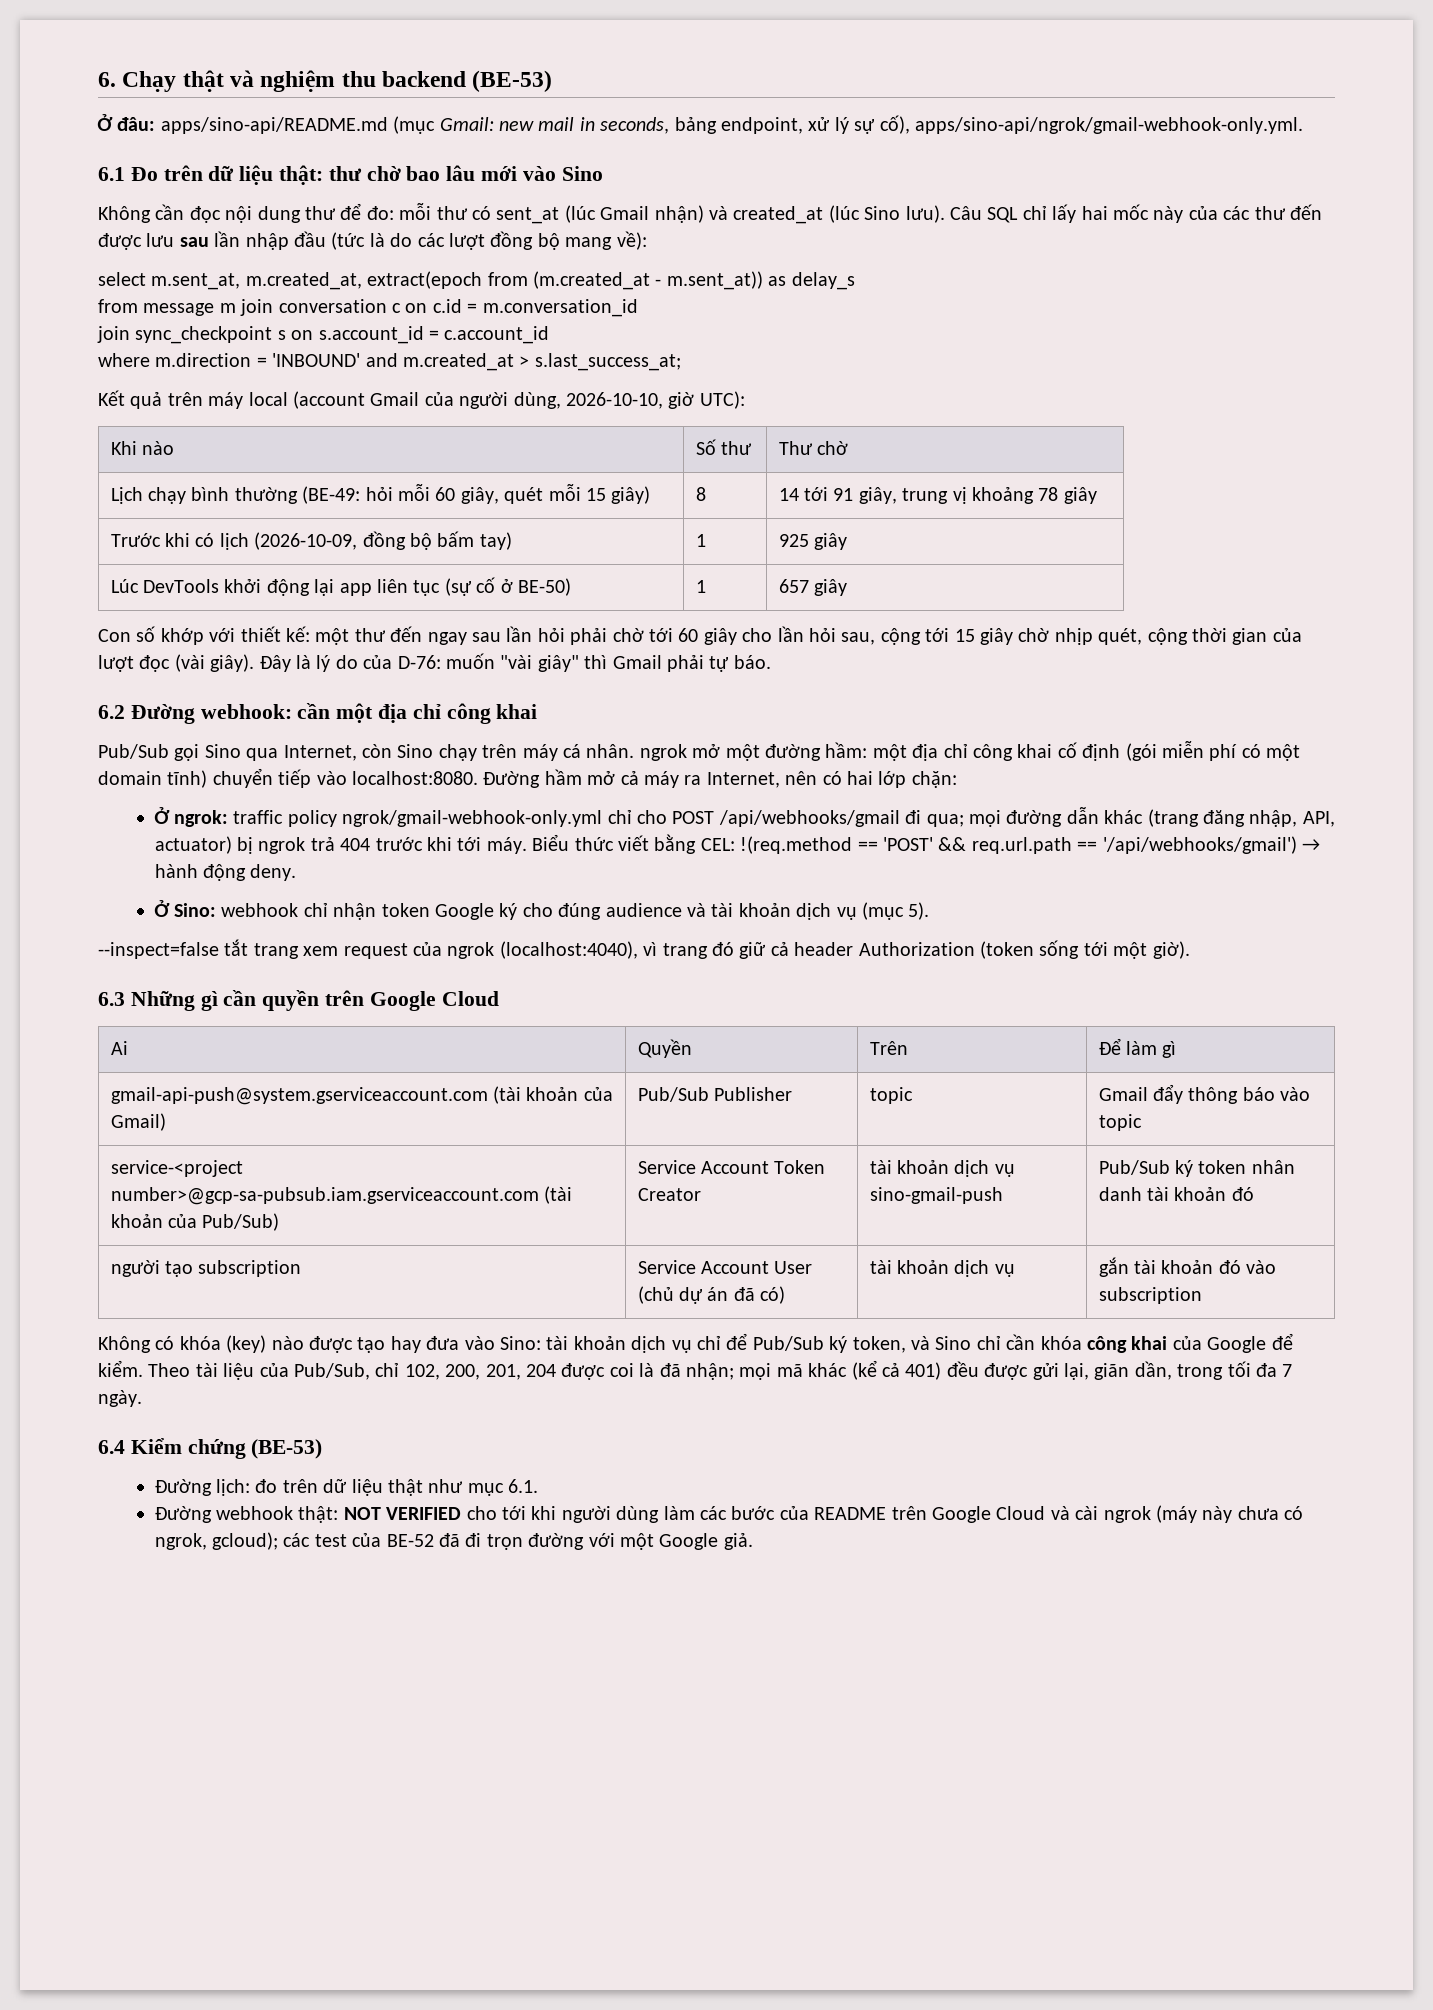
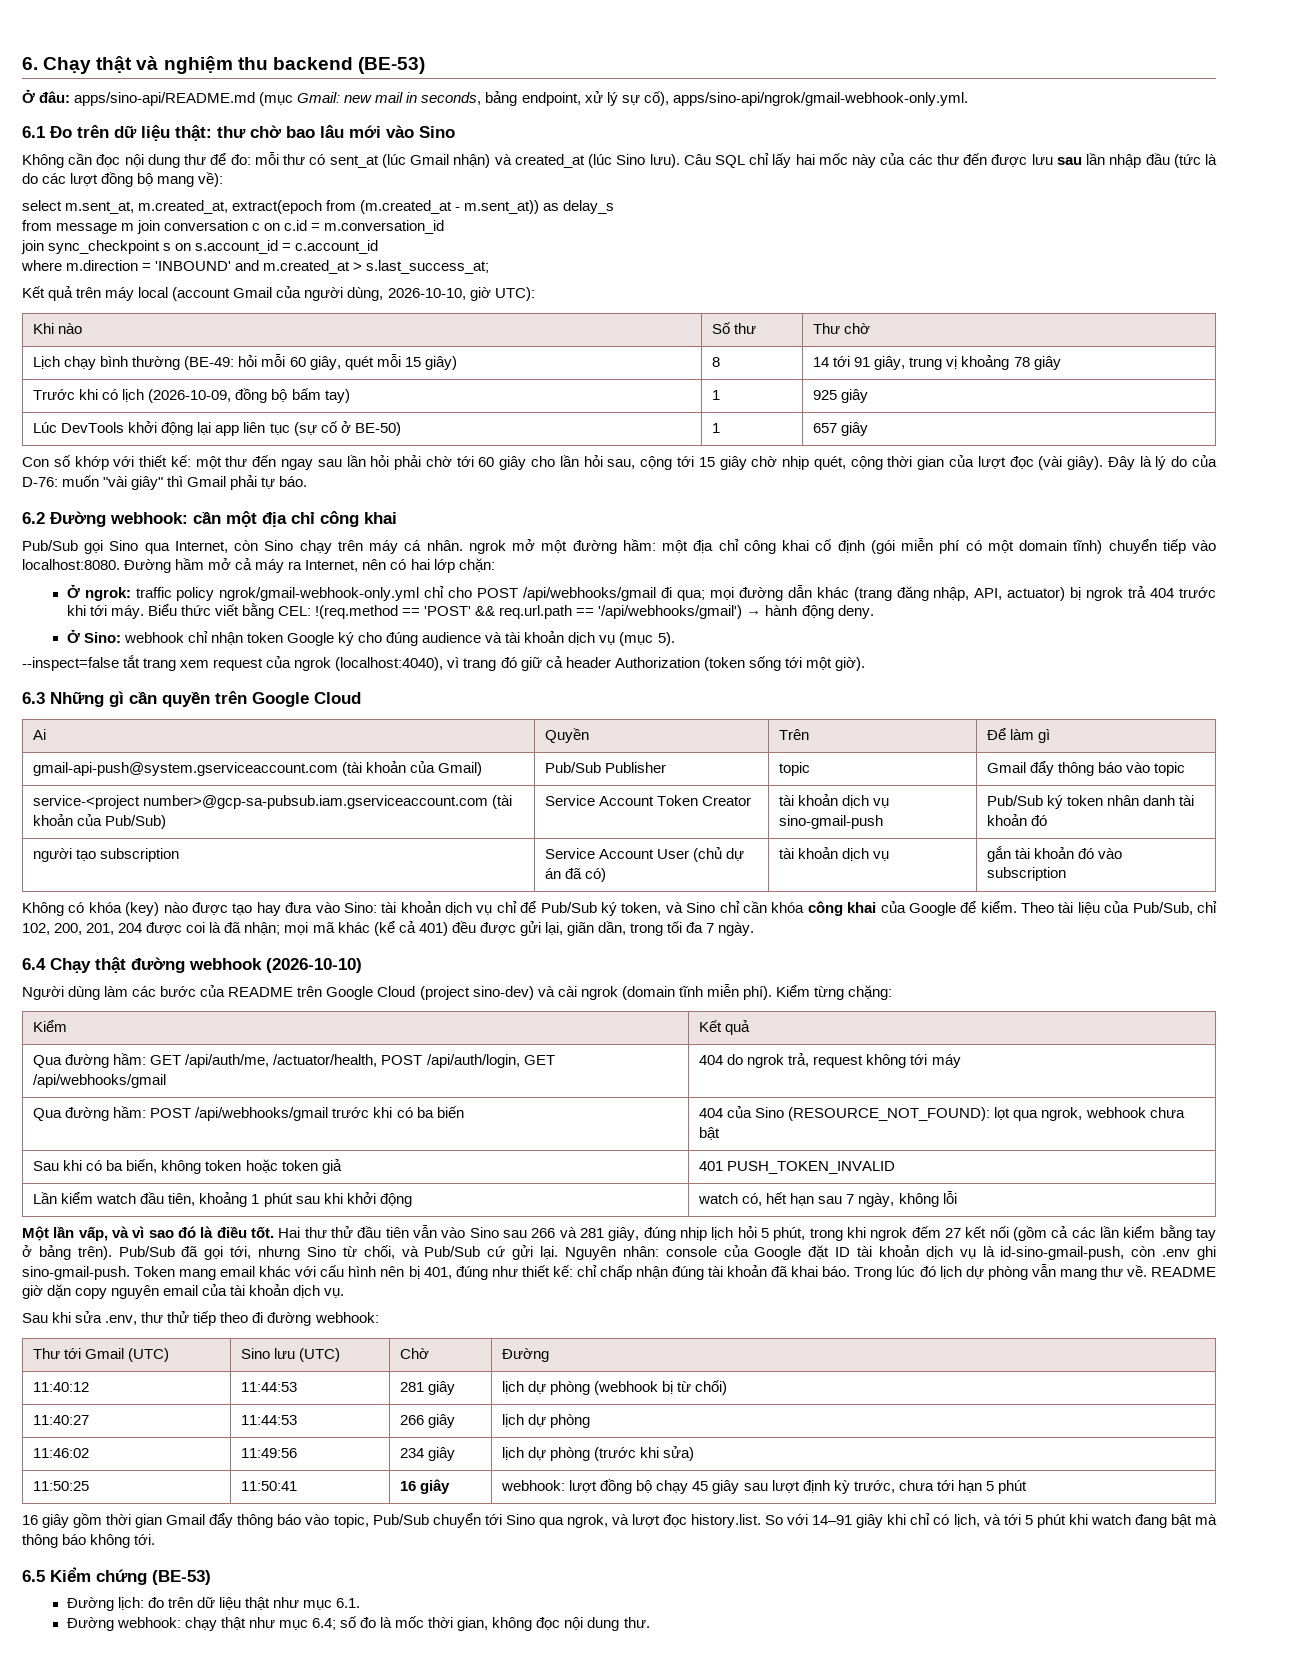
- 6.4 Kiểm chứng (BE-53)
+ 6.4 Chạy thật đường webhook (2026-10-10)
+ Người dùng làm các bước của README trên Google Cloud (project sino-dev) và cài ngrok (domain tĩnh miễn phí). Kiểm từng chặng:
+ Kiểm | Kết quả
+ Qua đường hầm: GET /api/auth/me, /actuator/health, POST /api/auth/login, GET /api/webhooks/gmail | 404 do ngrok trả, request không tới máy
+ Qua đường hầm: POST /api/webhooks/gmail trước khi có ba biến | 404 của Sino (RESOURCE_NOT_FOUND): lọt qua ngrok, webhook chưa bật
+ Sau khi có ba biến, không token hoặc token giả | 401 PUSH_TOKEN_INVALID
+ Lần kiểm watch đầu tiên, khoảng 1 phút sau khi khởi động | watch có, hết hạn sau 7 ngày, không lỗi
+ Một lần vấp, và vì sao đó là điều tốt. Hai thư thử đầu tiên vẫn vào Sino sau 266 và 281 giây, đúng nhịp lịch hỏi 5 phút, trong khi ngrok đếm 27 kết nối (gồm cả các lần kiểm bằng tay ở bảng trên). Pub/Sub đã gọi tới, nhưng Sino từ chối, và Pub/Sub cứ gửi lại. Nguyên nhân: console của Google đặt ID tài khoản dịch vụ là id-sino-gmail-push, còn .env ghi sino-gmail-push. Token mang email khác với cấu hình nên bị 401, đúng như thiết kế: chỉ chấp nhận đúng tài khoản đã khai báo. Trong lúc đó lịch dự phòng vẫn mang thư về. README giờ dặn copy nguyên email của tài khoản dịch vụ.
+ Sau khi sửa .env, thư thử tiếp theo đi đường webhook:
+ Thư tới Gmail (UTC) | Sino lưu (UTC) | Chờ | Đường
+ 11:40:12 | 11:44:53 | 281 giây | lịch dự phòng (webhook bị từ chối)
+ 11:40:27 | 11:44:53 | 266 giây | lịch dự phòng
+ 11:46:02 | 11:49:56 | 234 giây | lịch dự phòng (trước khi sửa)
+ 11:50:25 | 11:50:41 | 16 giây | webhook: lượt đồng bộ chạy 45 giây sau lượt định kỳ trước, chưa tới hạn 5 phút
+ 16 giây gồm thời gian Gmail đẩy thông báo vào topic, Pub/Sub chuyển tới Sino qua ngrok, và lượt đọc history.list. So với 14–91 giây khi chỉ có lịch, và tới 5 phút khi watch đang bật mà thông báo không tới.
+ 6.5 Kiểm chứng (BE-53)
- Đường webhook thật: NOT VERIFIED cho tới khi người dùng làm các bước của README trên Google Cloud và cài ngrok (máy này chưa có ngrok, gcloud); các test của BE-52 đã đi trọn đường với một Google giả.
+ Đường webhook: chạy thật như mục 6.4; số đo là mốc thời gian, không đọc nội dung thư.

